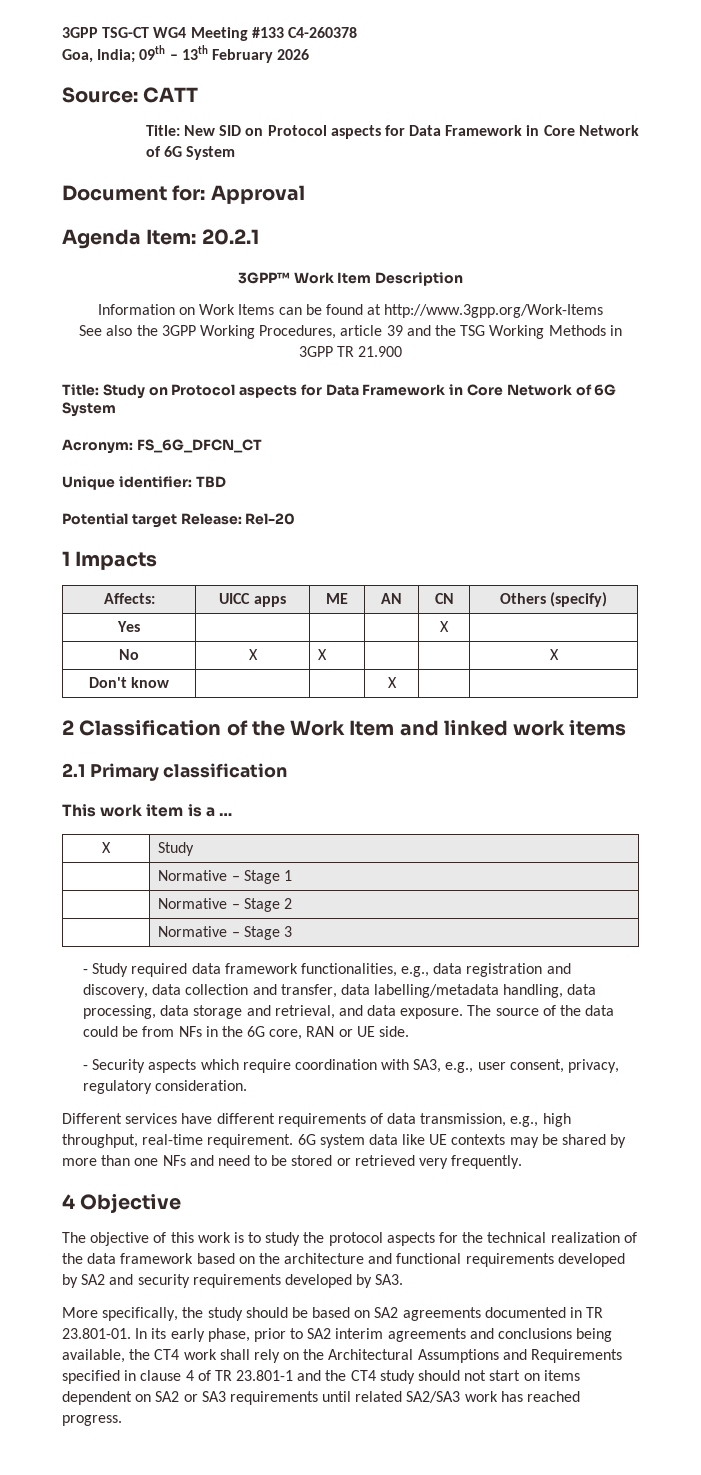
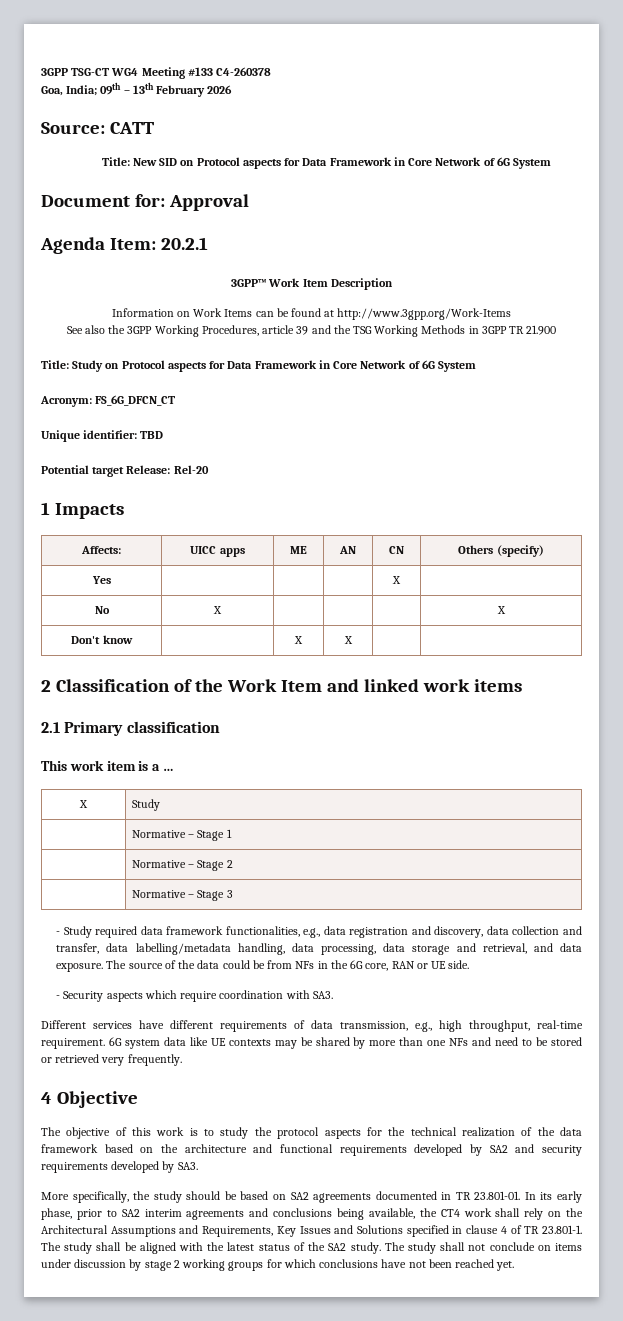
- No | X | X | | | X
+ No | X | | | | X
- Don't know | | | X | |
+ Don't know | | X | X | |
- - Security aspects which require coordination with SA3, e.g., user consent, privacy, regulatory consideration.
+ - Security aspects which require coordination with SA3.
- More specifically, the study should be based on SA2 agreements documented in TR 23.801-01. In its early phase, prior to SA2 interim agreements and conclusions being available, the CT4 work shall rely on the Architectural Assumptions and Requirements specified in clause 4 of TR 23.801-1 and the CT4 study should not start on items dependent on SA2 or SA3 requirements until related SA2/SA3 work has reached progress.
+ More specifically, the study should be based on SA2 agreements documented in TR 23.801-01. In its early phase, prior to SA2 interim agreements and conclusions being available, the CT4 work shall rely on the Architectural Assumptions and Requirements, Key Issues and Solutions specified in clause 4 of TR 23.801-1. The study shall be aligned with the latest status of the SA2 study. The study shall not conclude on items under discussion by stage 2 working groups for which conclusions have not been reached yet.

